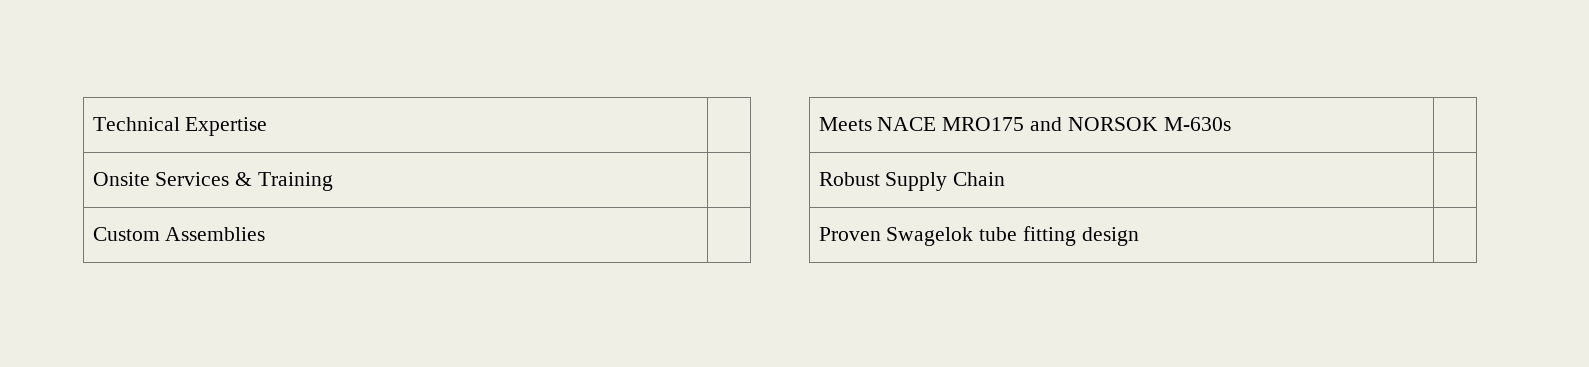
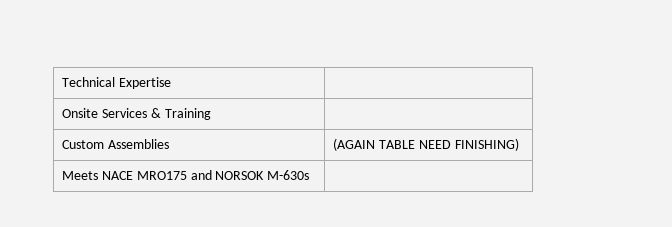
- Custom Assemblies |
+ Custom Assemblies | (AGAIN TABLE NEED FINISHING)
- Robust Supply Chain |
- Proven Swagelok tube fitting design |

